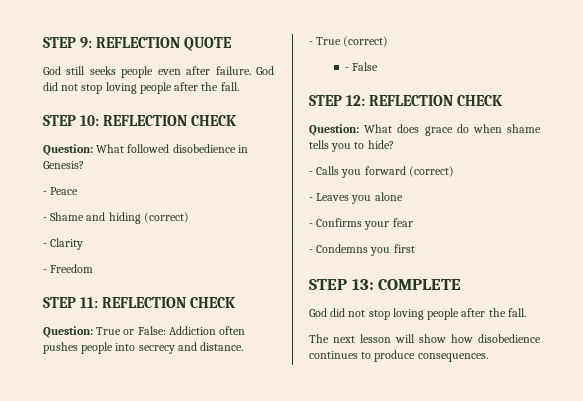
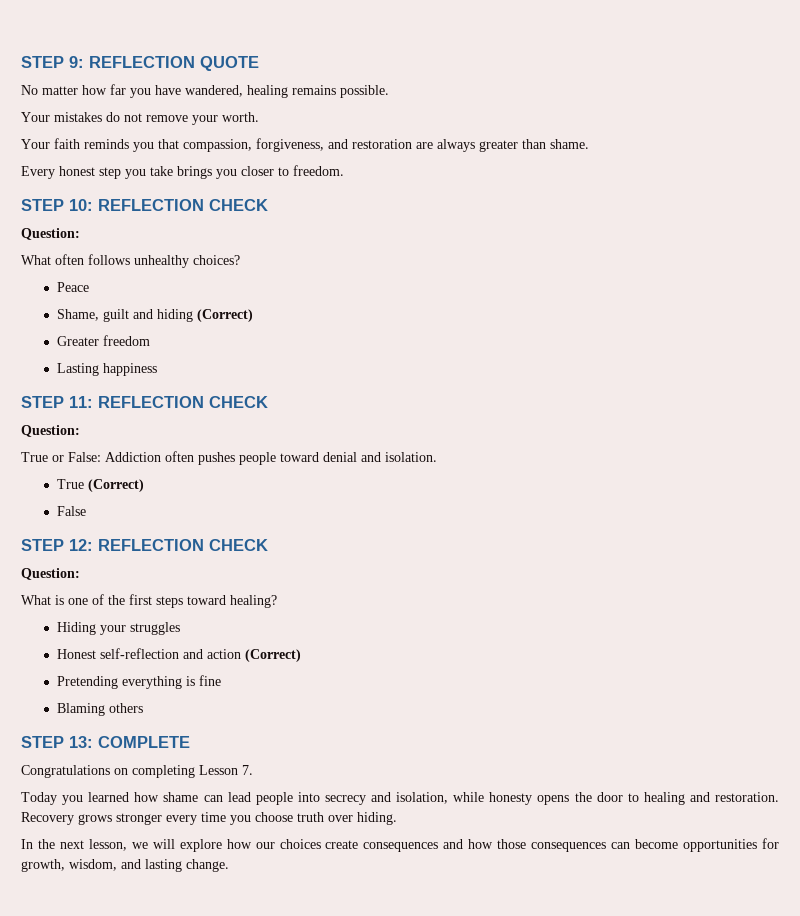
- God still seeks people even after failure. God did not stop loving people after the fall.
+ No matter how far you have wandered, healing remains possible.
+ Your mistakes do not remove your worth.
+ Your faith reminds you that compassion, forgiveness, and restoration are always greater than shame.
+ Every honest step you take brings you closer to freedom.
  STEP 10: REFLECTION CHECK
- Question: What followed disobedience in Genesis?
- - Peace
- - Shame and hiding (correct)
- - Clarity
- - Freedom
+ Question:
+ What often follows unhealthy choices?
+ Peace
+ Shame, guilt and hiding (Correct)
+ Greater freedom
+ Lasting happiness
  STEP 11: REFLECTION CHECK
- Question: True or False: Addiction often pushes people into secrecy and distance.
- - True (correct)
- - False
+ Question:
+ True or False: Addiction often pushes people toward denial and isolation.
+ True (Correct)
+ False
  STEP 12: REFLECTION CHECK
- Question: What does grace do when shame tells you to hide?
- - Calls you forward (correct)
- - Leaves you alone
- - Confirms your fear
- - Condemns you first
+ Question:
+ What is one of the first steps toward healing?
+ Hiding your struggles
+ Honest self-reflection and action (Correct)
+ Pretending everything is fine
+ Blaming others
  STEP 13: COMPLETE
- God did not stop loving people after the fall.
- The next lesson will show how disobedience continues to produce consequences.
+ Congratulations on completing Lesson 7.
+ Today you learned how shame can lead people into secrecy and isolation, while honesty opens the door to healing and restoration. Recovery grows stronger every time you choose truth over hiding.
+ In the next lesson, we will explore how our choices create consequences and how those consequences can become opportunities for growth, wisdom, and lasting change.

